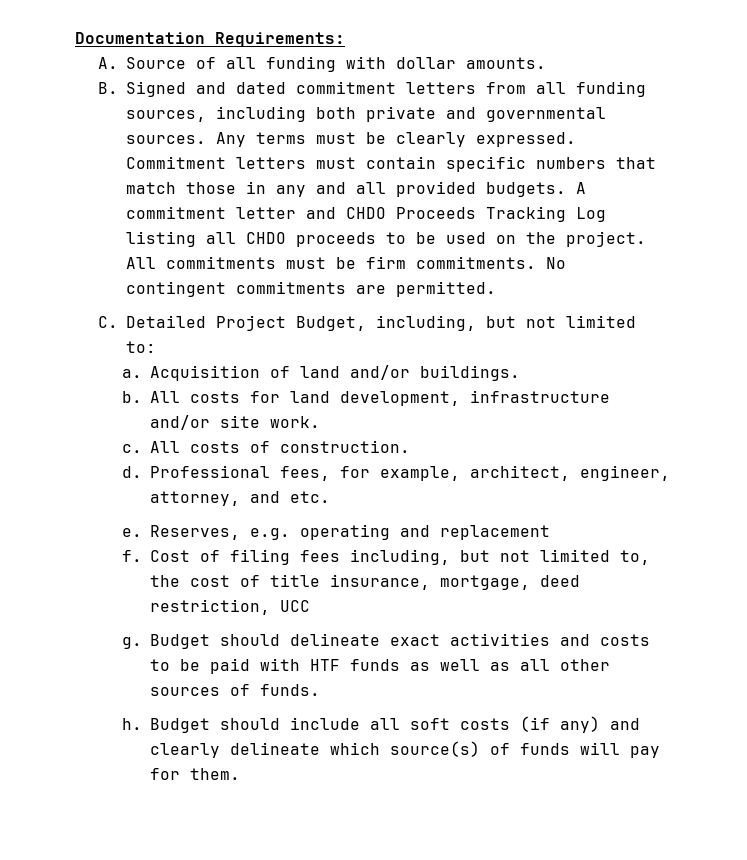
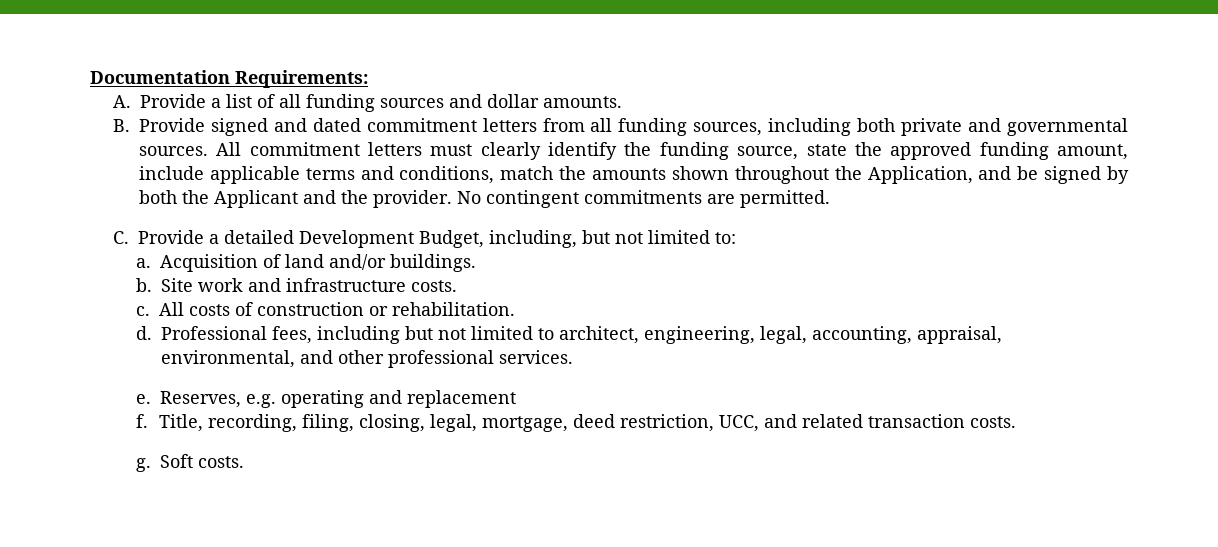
- A. Source of all funding with dollar amounts.
+ A. Provide a list of all funding sources and dollar amounts.
- B. Signed and dated commitment letters from all funding sources, including both private and governmental sources.
+ B. Provide signed and dated commitment letters from all funding sources, including both private and governmental sources.
- Any terms must be clearly expressed. Commitment letters must contain specific numbers that match those in any and all provided budgets. A commitment letter and CHDO Proceeds Tracking Log listing all CHDO proceeds to be used on the project. All commitments must be firm commitments.
+ All commitment letters must clearly identify the funding source, state the approved funding amount, include applicable terms and conditions, match the amounts shown throughout the Application, and be signed by both the Applicant and the provider.
- C. Detailed Project Budget, including, but not limited to:
+ C. Provide a detailed Development Budget, including, but not limited to:
- All costs for land development, infrastructure and/or site work.
+ Site work and infrastructure costs.
- All costs of construction.
+ All costs of construction or rehabilitation.
- Professional fees, for example, architect, engineer, attorney, and etc.
+ Professional fees, including but not limited to architect, engineering, legal, accounting, appraisal, environmental, and other professional services.
- Cost of filing fees including, but not limited to, the cost of title insurance, mortgage, deed restriction, UCC
- g. Budget should delineate exact activities and costs to be paid with HTF funds as well as all other sources of funds.
- h. Budget should include all soft costs (if any) and clearly delineate which source(s) of funds will pay for them.
+ Title, recording, filing, closing, legal, mortgage, deed restriction, UCC, and related transaction costs.
+ g. Soft costs.

